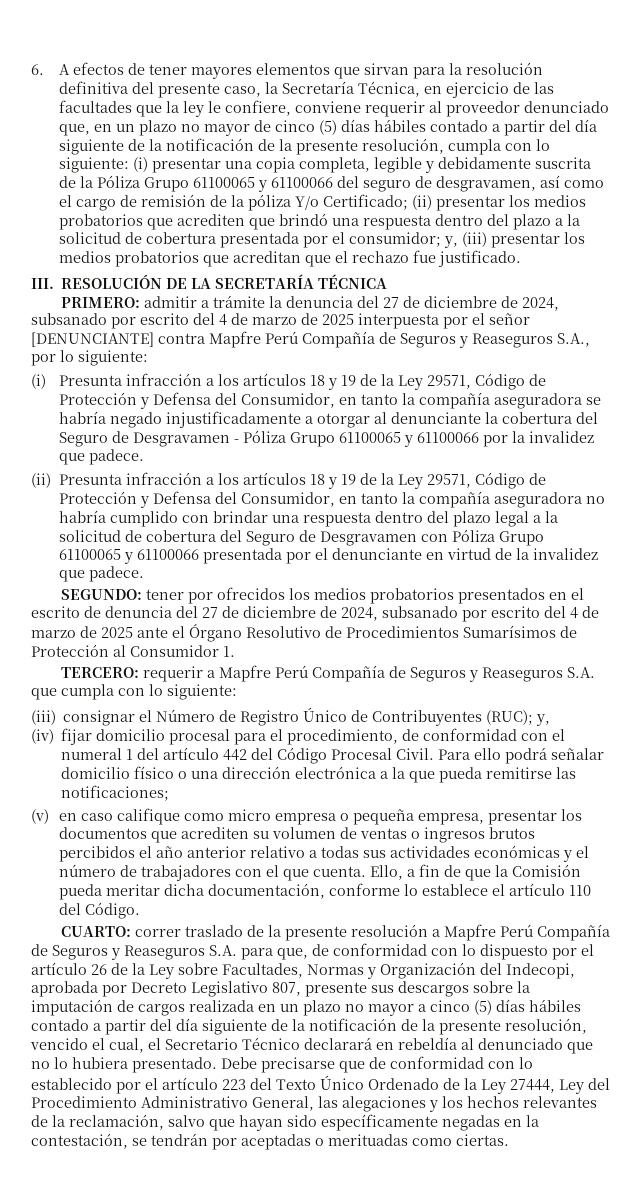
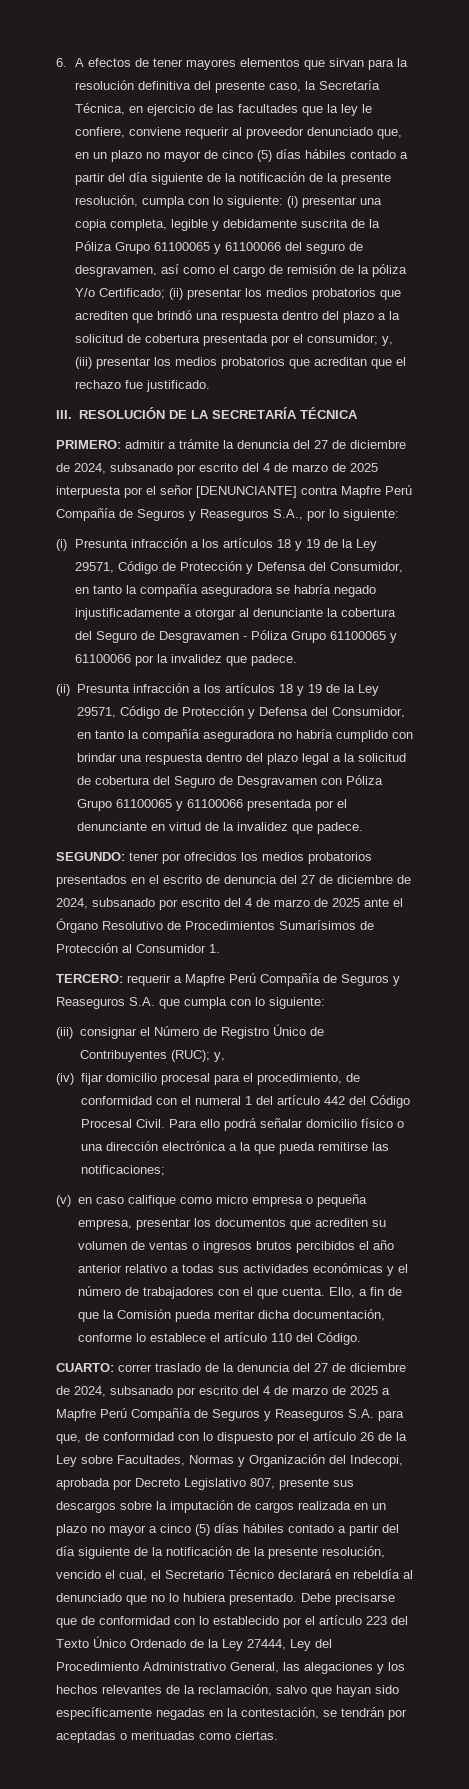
- correr traslado de la presente resolución a Mapfre Perú Compañía de Seguros y Reaseguros S.A. para que, de conformidad con lo dispuesto por el artículo 26 de la Ley sobre Facultades, Normas y Organización del Indecopi, aprobada por Decreto Legislativo 807, presente sus descargos sobre la imputación de cargos realizada en un plazo no mayor a cinco (5) días hábiles contado a partir del día siguiente de la notificación de la presente resolución, vencido el cual, el Secretario Técnico declarará en rebeldía al denunciado que no lo hubiera presentado.
+ correr traslado de la denuncia del 27 de diciembre de 2024, subsanado por escrito del 4 de marzo de 2025 a Mapfre Perú Compañía de Seguros y Reaseguros S.A. para que, de conformidad con lo dispuesto por el artículo 26 de la Ley sobre Facultades, Normas y Organización del Indecopi, aprobada por Decreto Legislativo 807, presente sus descargos sobre la imputación de cargos realizada en un plazo no mayor a cinco (5) días hábiles contado a partir del día siguiente de la notificación de la presente resolución, vencido el cual, el Secretario Técnico declarará en rebeldía al denunciado que no lo hubiera presentado.

